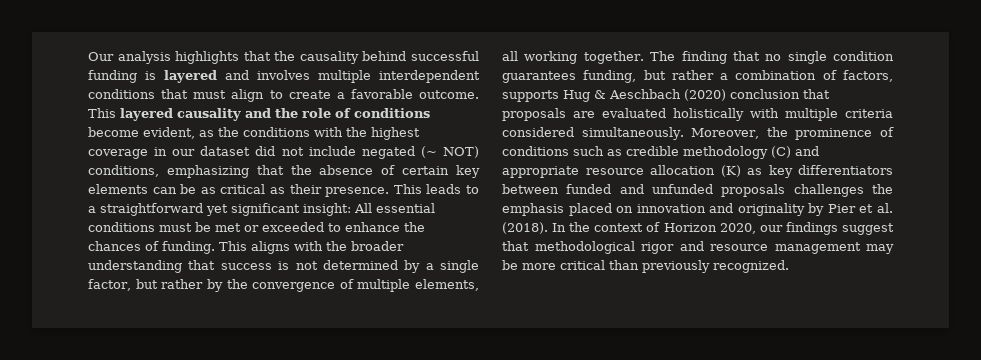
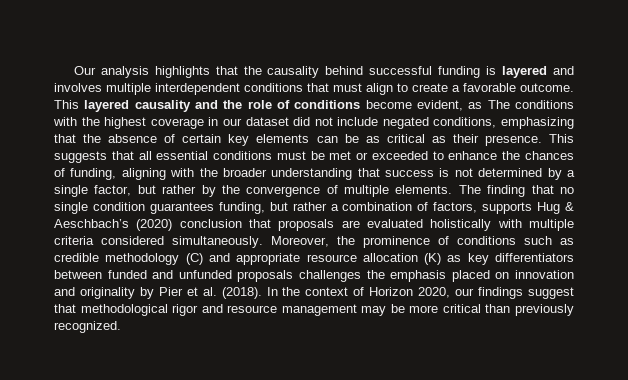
- This layered causality and the role of conditions become evident, as the conditions with the highest coverage in our dataset did not include negated (~ NOT) conditions, emphasizing that the absence of certain key elements can be as critical as their presence.
+ This layered causality and the role of conditions become evident, as The conditions with the highest coverage in our dataset did not include negated conditions, emphasizing that the absence of certain key elements can be as critical as their presence.
- This leads to a straightforward yet significant insight: All essential conditions must be met or exceeded to enhance the chances of funding. This aligns with the broader understanding that success is not determined by a single factor, but rather by the convergence of multiple elements, all working together.
+ This suggests that all essential conditions must be met or exceeded to enhance the chances of funding, aligning with the broader understanding that success is not determined by a single factor, but rather by the convergence of multiple elements.
- The finding that no single condition guarantees funding, but rather a combination of factors, supports Hug & Aeschbach (2020) conclusion that proposals are evaluated holistically with multiple criteria considered simultaneously.
+ The finding that no single condition guarantees funding, but rather a combination of factors, supports Hug & Aeschbach’s (2020) conclusion that proposals are evaluated holistically with multiple criteria considered simultaneously.

